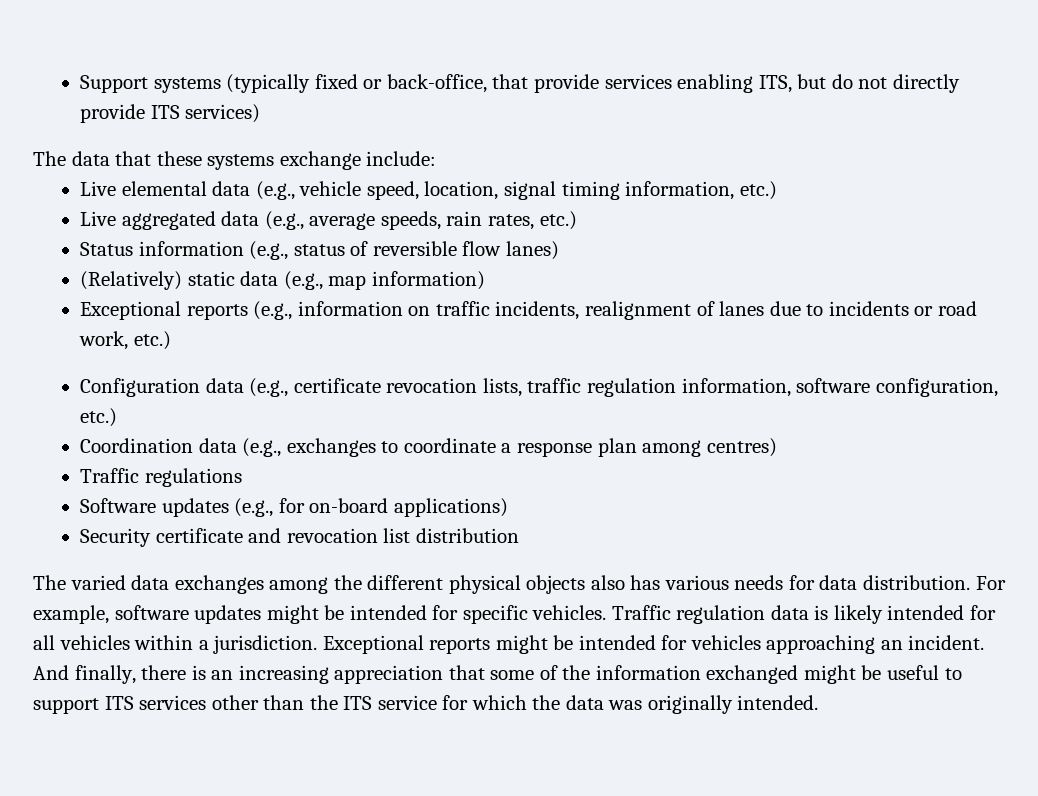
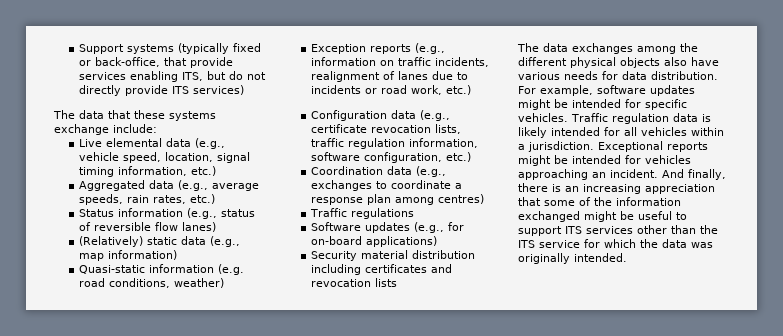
- Live aggregated data (e.g., average speeds, rain rates, etc.)
+ Aggregated data (e.g., average speeds, rain rates, etc.)
- Exceptional reports (e.g., information on traffic incidents, realignment of lanes due to incidents or road work, etc.)
+ Quasi-static information (e.g. road conditions, weather)
+ Exception reports (e.g., information on traffic incidents, realignment of lanes due to incidents or road work, etc.)
- Security certificate and revocation list distribution
- The varied data exchanges among the different physical objects also has various needs for data distribution.
+ Security material distribution including certificates and revocation lists
+ The data exchanges among the different physical objects also have various needs for data distribution.

